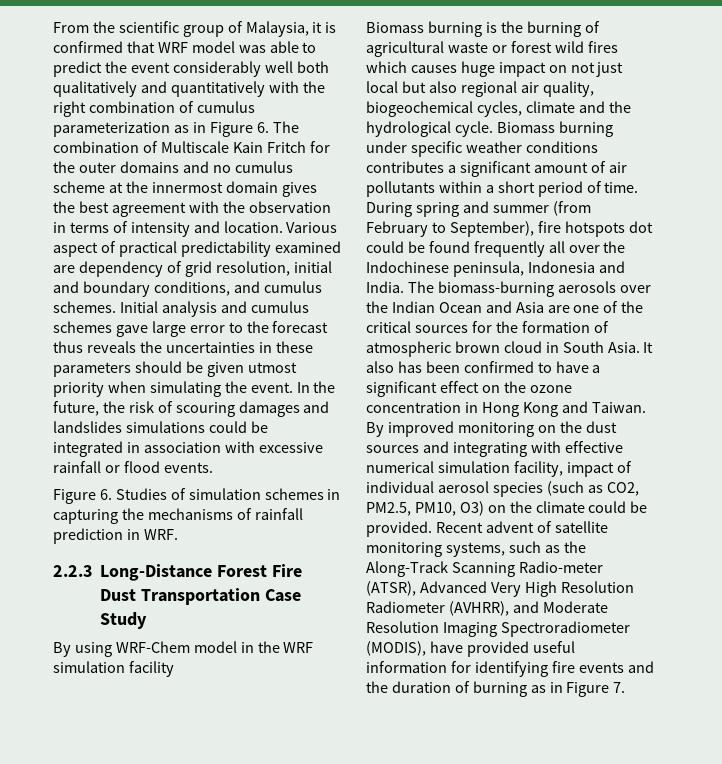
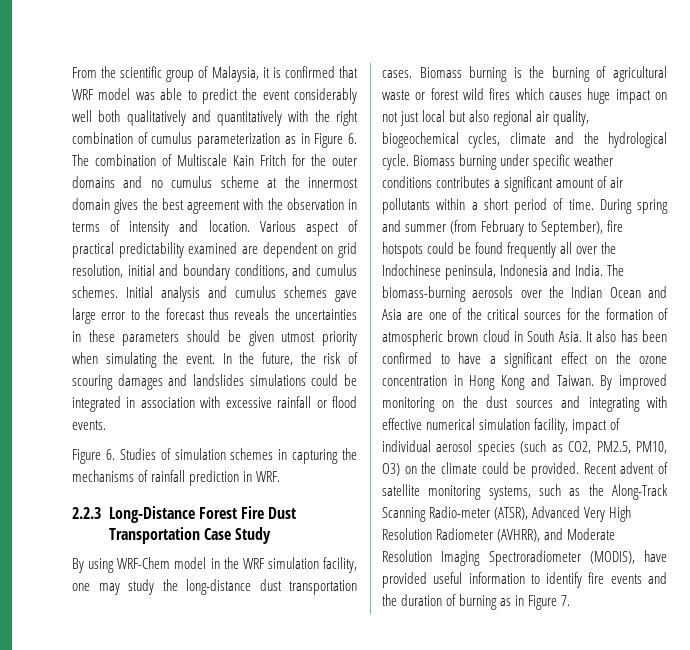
- Various aspect of practical predictability examined are dependency of grid resolution, initial and boundary conditions, and cumulus schemes.
+ Various aspect of practical predictability examined are dependent on grid resolution, initial and boundary conditions, and cumulus schemes.
- By using WRF-Chem model in the WRF simulation facility
- Biomass burning is the burning of agricultural waste or forest wild fires which causes huge impact on not just local but also regional air quality, biogeochemical cycles, climate and the hydrological cycle.
+ By using WRF-Chem model in the WRF simulation facility, one may study the long-distance dust transportation cases. Biomass burning is the burning of agricultural waste or forest wild fires which causes huge impact on not just local but also regional air quality, biogeochemical cycles, climate and the hydrological cycle.
- During spring and summer (from February to September), fire hotspots dot could be found frequently all over the Indochinese peninsula, Indonesia and India.
+ During spring and summer (from February to September), fire hotspots could be found frequently all over the Indochinese peninsula, Indonesia and India.
- Recent advent of satellite monitoring systems, such as the Along-Track Scanning Radio-meter (ATSR), Advanced Very High Resolution Radiometer (AVHRR), and Moderate Resolution Imaging Spectroradiometer (MODIS), have provided useful information for identifying fire events and the duration of burning as in Figure 7.
+ Recent advent of satellite monitoring systems, such as the Along-Track Scanning Radio-meter (ATSR), Advanced Very High Resolution Radiometer (AVHRR), and Moderate Resolution Imaging Spectroradiometer (MODIS), have provided useful information to identify fire events and the duration of burning as in Figure 7.

